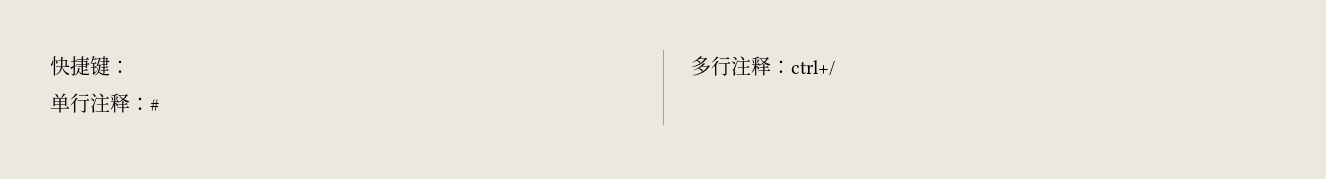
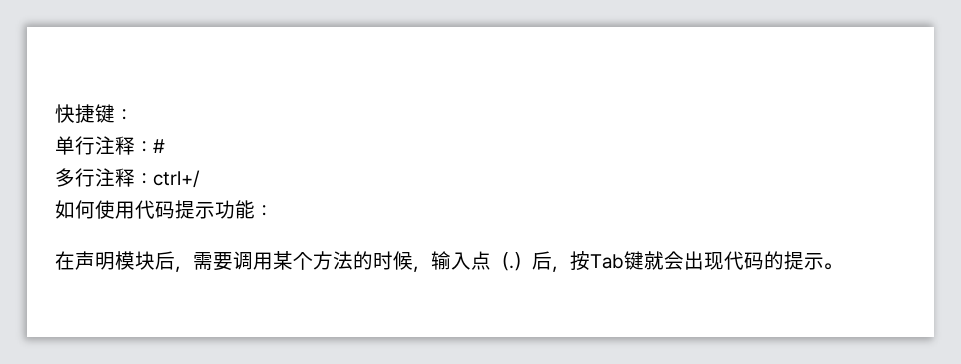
+ 如何使用代码提示功能：
+ 在声明模块后，需要调用某个方法的时候，输入点（.）后，按Tab键就会出现代码的提示。

